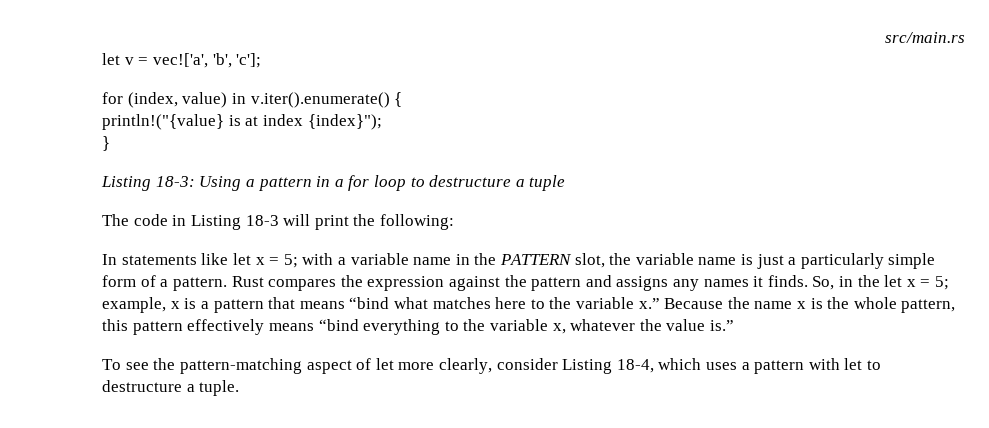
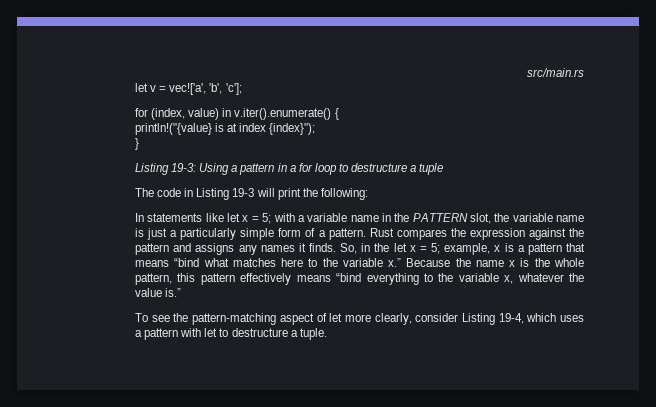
- Listing 18-3: Using a pattern in a for loop to destructure a tuple
+ Listing 19-3: Using a pattern in a for loop to destructure a tuple
- The code in Listing 18-3 will print the following:
+ The code in Listing 19-3 will print the following:
- To see the pattern-matching aspect of let more clearly, consider Listing 18-4, which uses a pattern with let to destructure a tuple.
+ To see the pattern-matching aspect of let more clearly, consider Listing 19-4, which uses a pattern with let to destructure a tuple.

